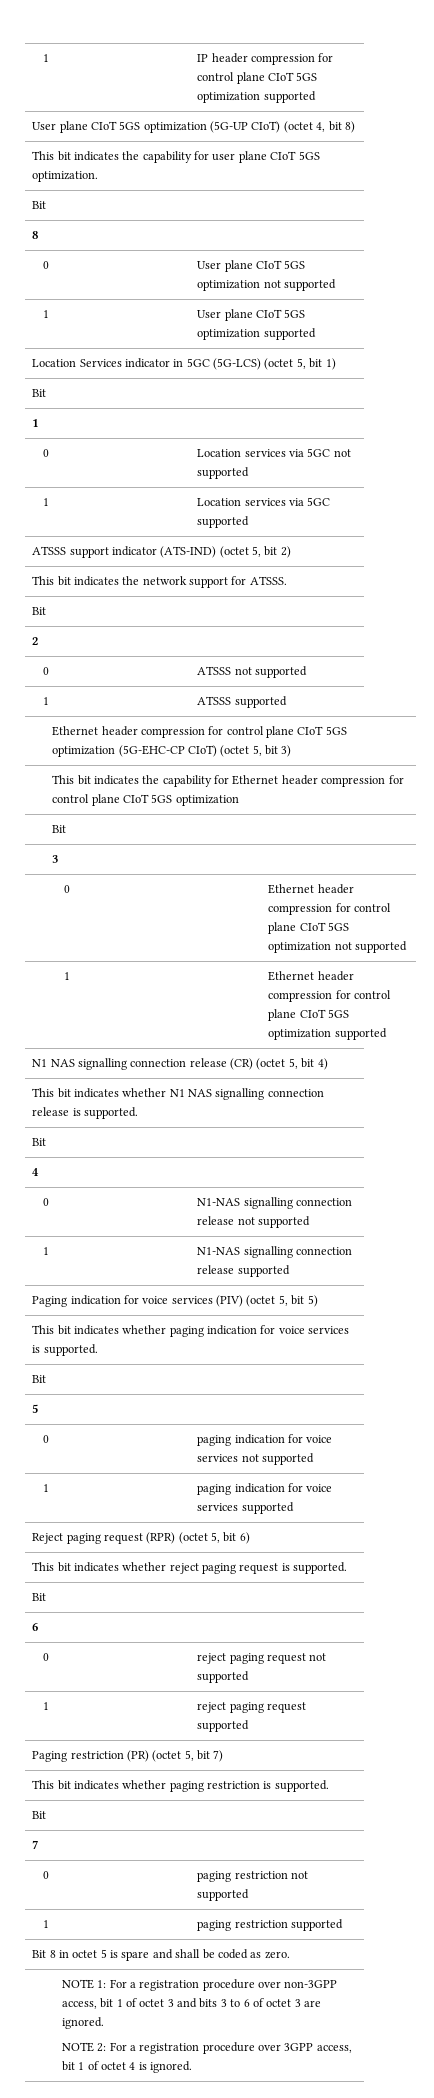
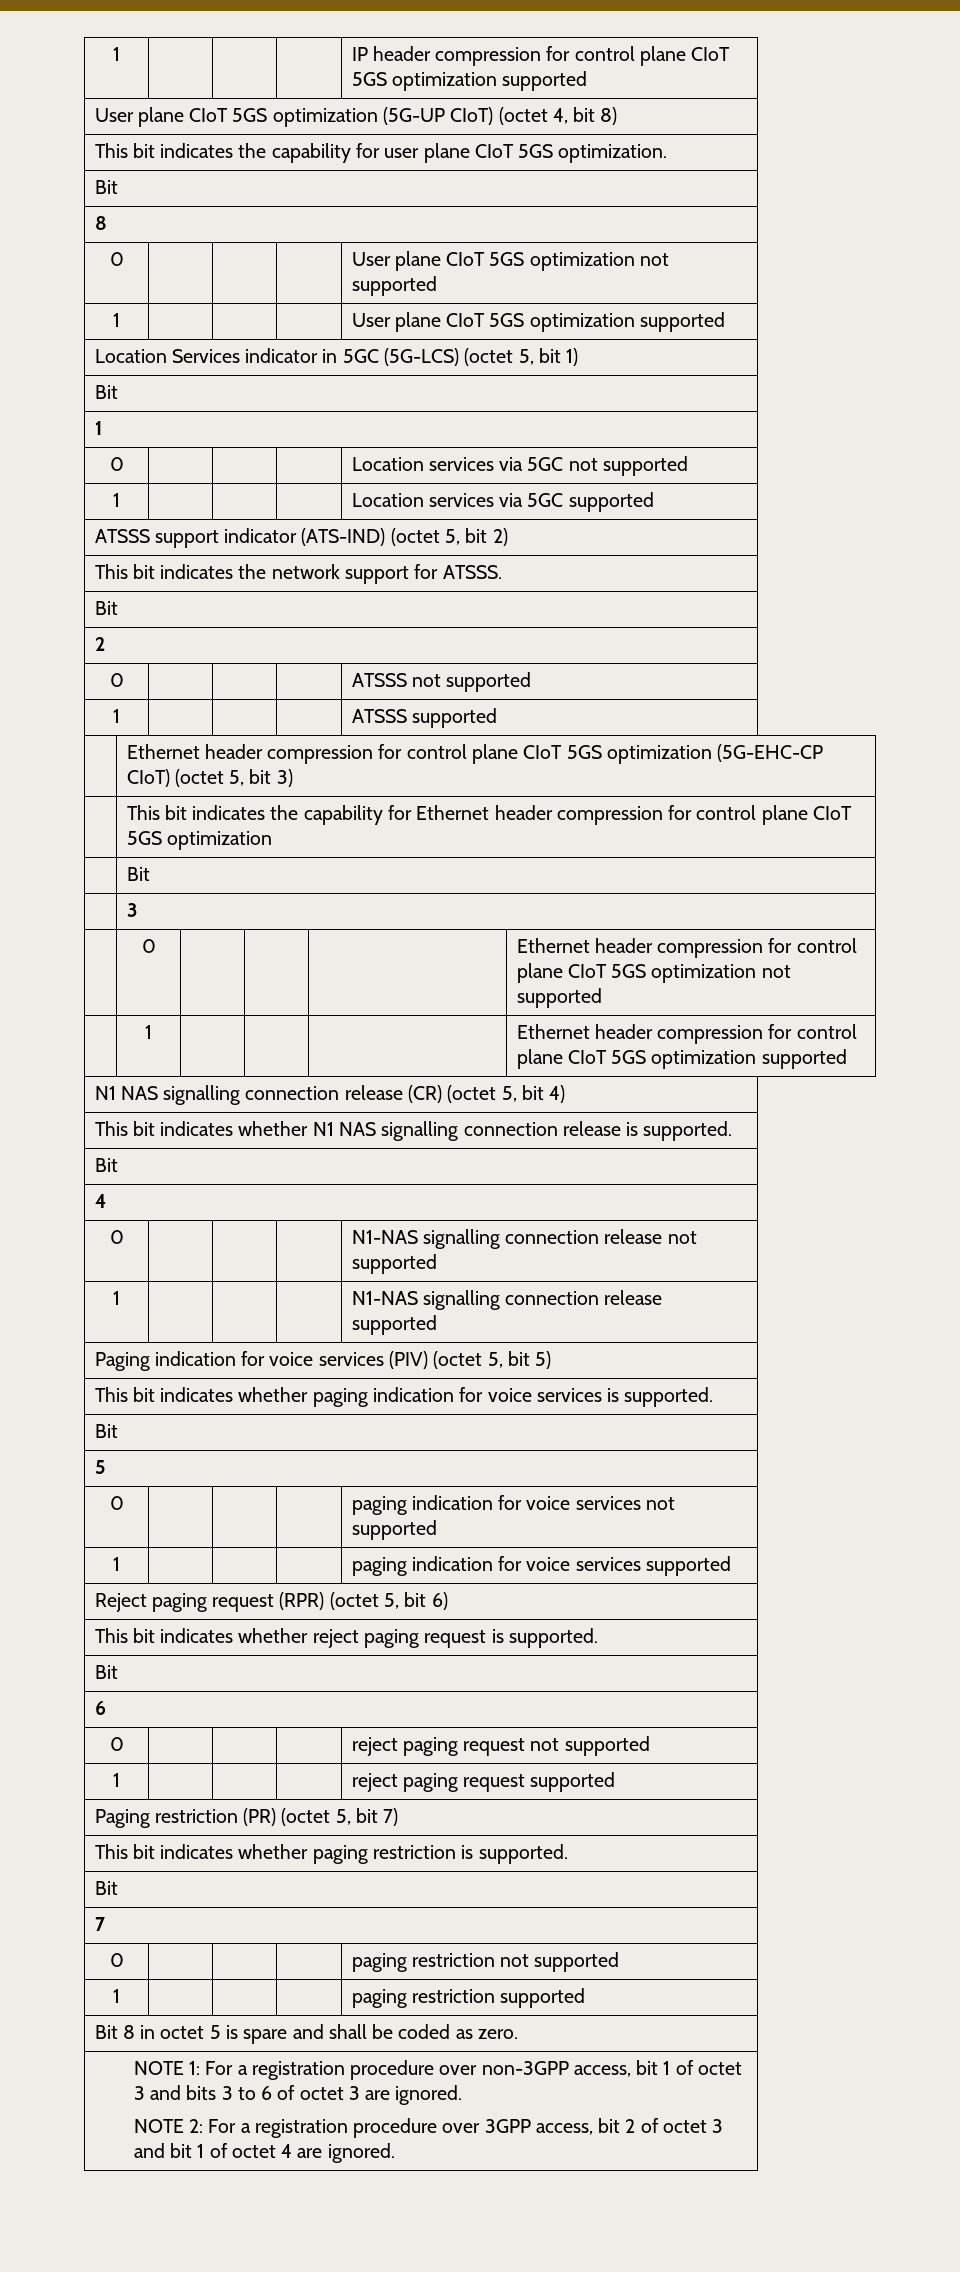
- NOTE 2: For a registration procedure over 3GPP access, bit 1 of octet 4 is ignored.
+ NOTE 2: For a registration procedure over 3GPP access, bit 2 of octet 3 and bit 1 of octet 4 are ignored.

